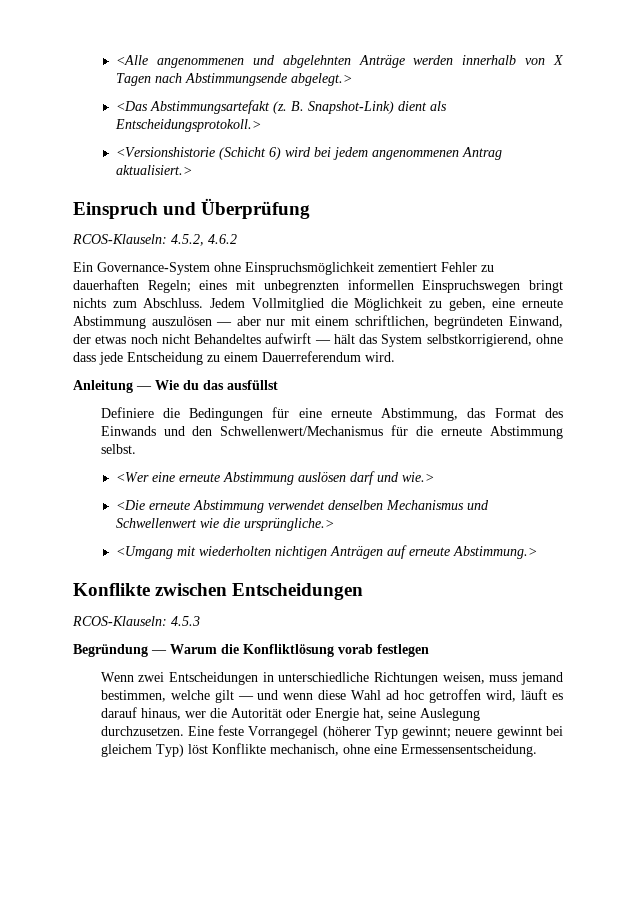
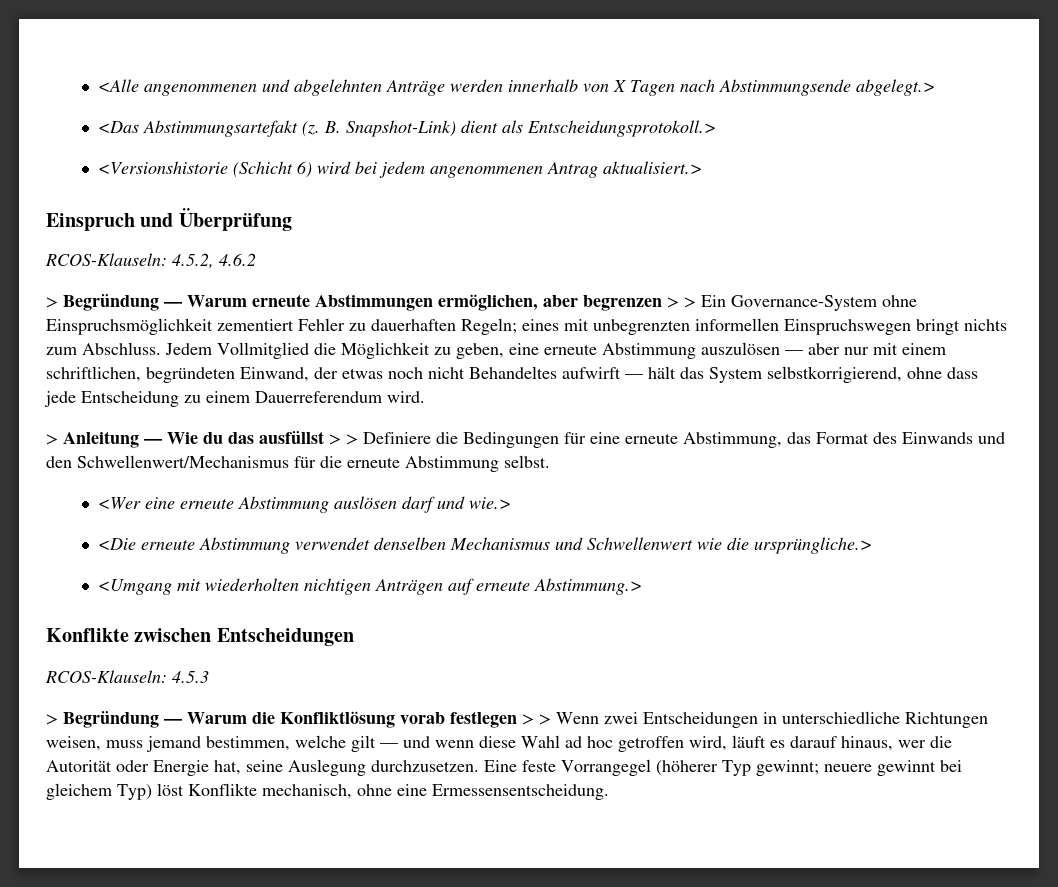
- Ein Governance-System ohne Einspruchsmöglichkeit zementiert Fehler zu dauerhaften Regeln; eines mit unbegrenzten informellen Einspruchswegen bringt nichts zum Abschluss.
+ > Begründung — Warum erneute Abstimmungen ermöglichen, aber begrenzen > > Ein Governance-System ohne Einspruchsmöglichkeit zementiert Fehler zu dauerhaften Regeln; eines mit unbegrenzten informellen Einspruchswegen bringt nichts zum Abschluss.
- Anleitung — Wie du das ausfüllst
- Definiere die Bedingungen für eine erneute Abstimmung, das Format des Einwands und den Schwellenwert/Mechanismus für die erneute Abstimmung selbst.
+ > Anleitung — Wie du das ausfüllst > > Definiere die Bedingungen für eine erneute Abstimmung, das Format des Einwands und den Schwellenwert/Mechanismus für die erneute Abstimmung selbst.
- Begründung — Warum die Konfliktlösung vorab festlegen
- Wenn zwei Entscheidungen in unterschiedliche Richtungen weisen, muss jemand bestimmen, welche gilt — und wenn diese Wahl ad hoc getroffen wird, läuft es darauf hinaus, wer die Autorität oder Energie hat, seine Auslegung durchzusetzen.
+ > Begründung — Warum die Konfliktlösung vorab festlegen > > Wenn zwei Entscheidungen in unterschiedliche Richtungen weisen, muss jemand bestimmen, welche gilt — und wenn diese Wahl ad hoc getroffen wird, läuft es darauf hinaus, wer die Autorität oder Energie hat, seine Auslegung durchzusetzen.

